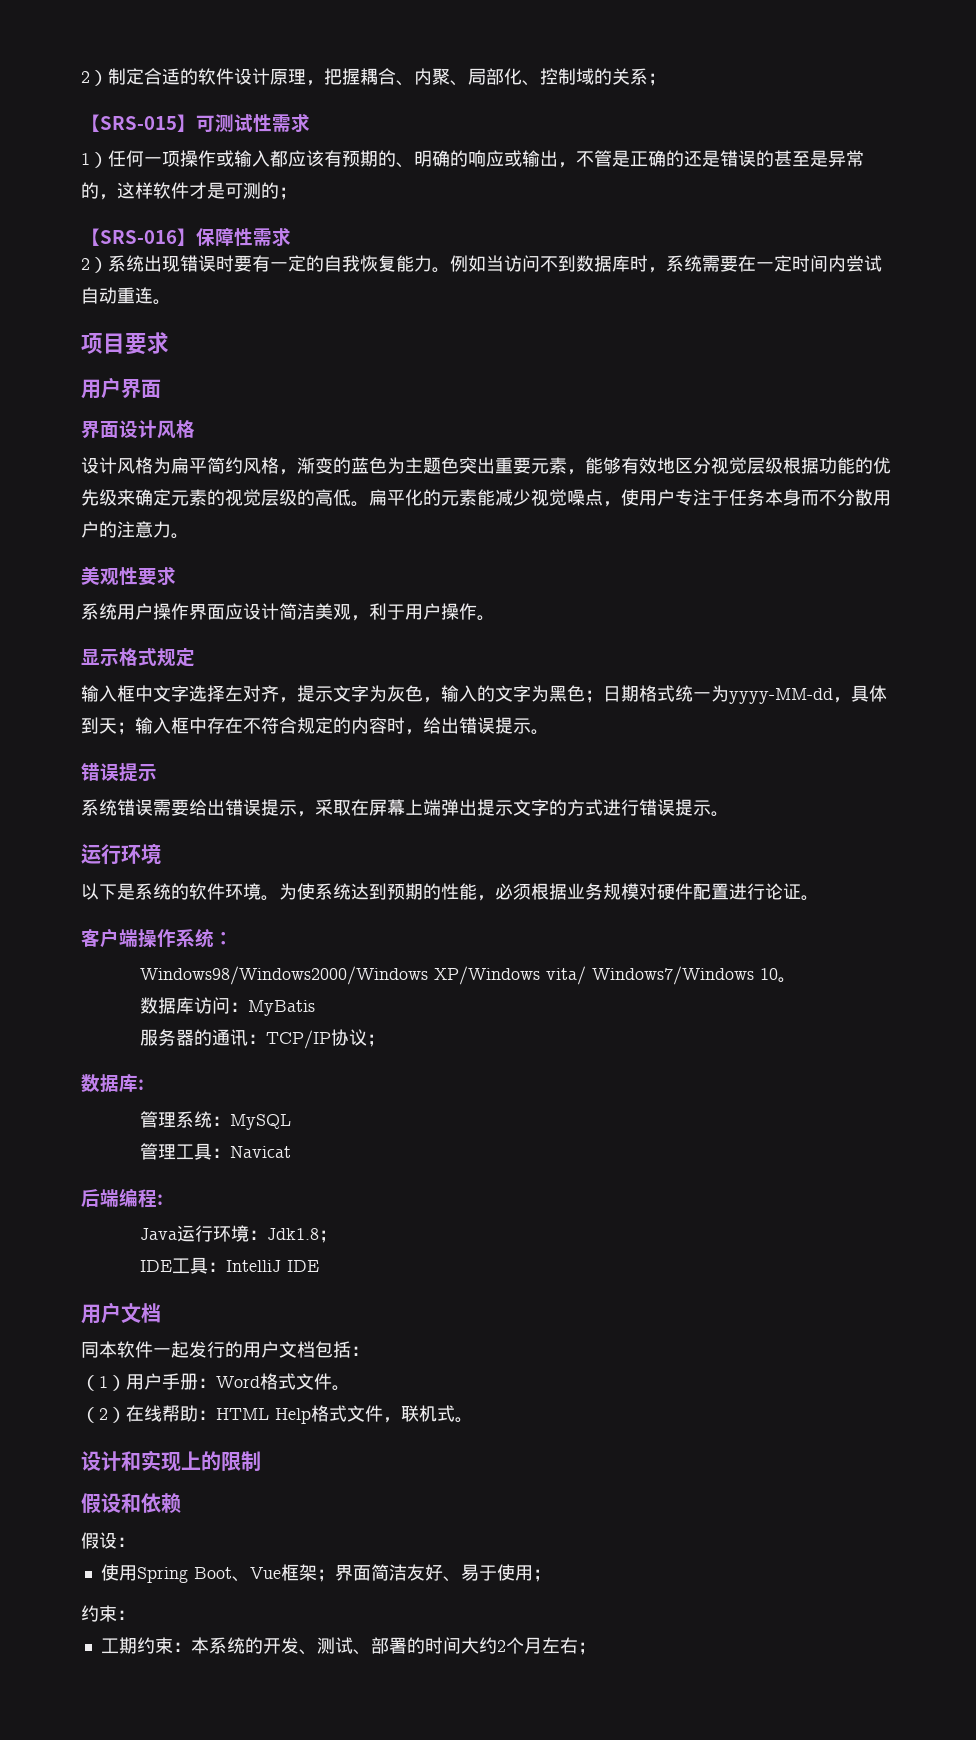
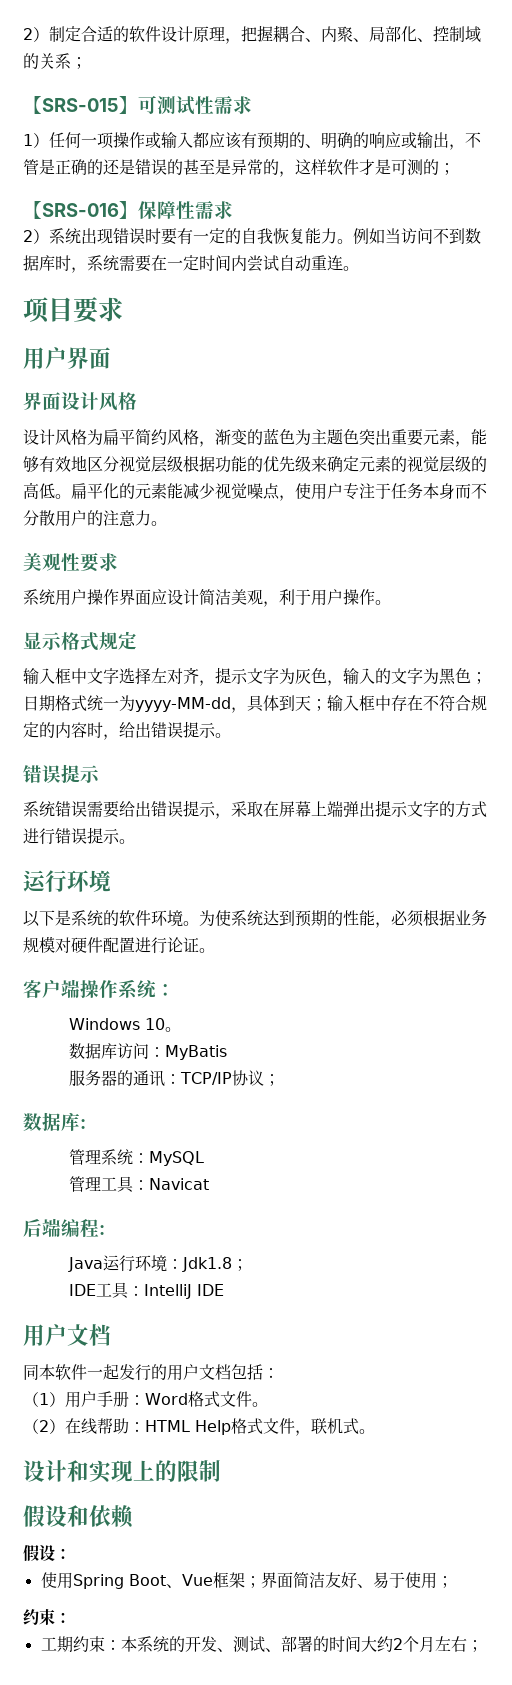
- Windows98/Windows2000/Windows XP/Windows vita/ Windows7/Windows 10。
+ Windows 10。

